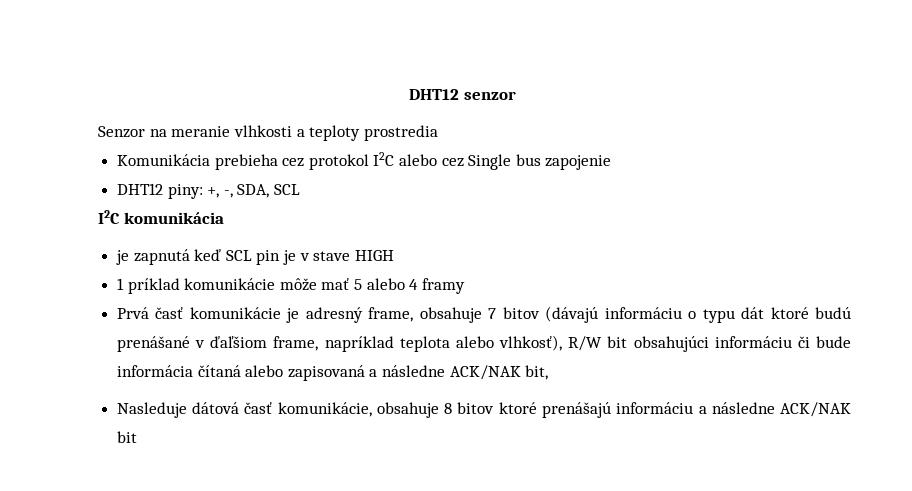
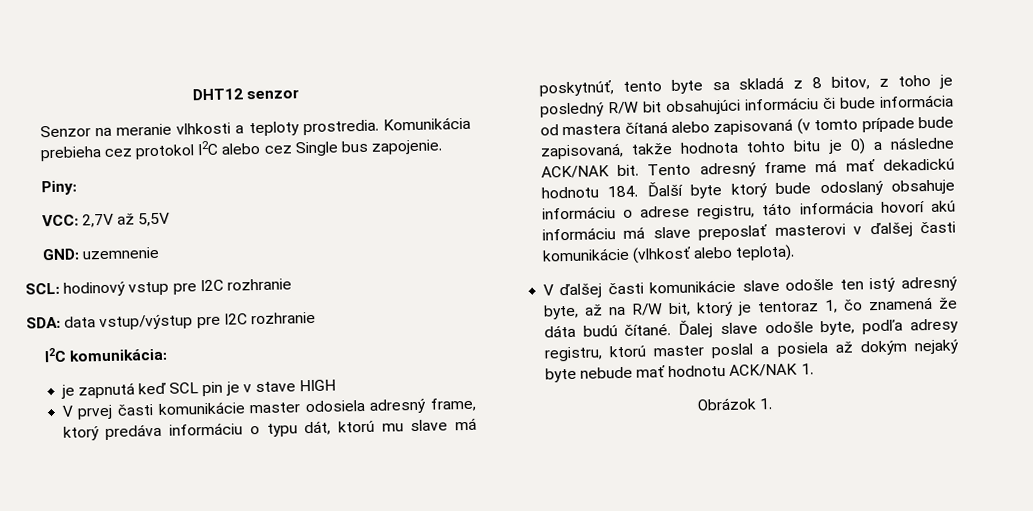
- Senzor na meranie vlhkosti a teploty prostredia
- Komunikácia prebieha cez protokol I2C alebo cez Single bus zapojenie
- DHT12 piny: +, -, SDA, SCL
- I2C komunikácia
+ Senzor na meranie vlhkosti a teploty prostredia. Komunikácia prebieha cez protokol I2C alebo cez Single bus zapojenie.
+ Piny:
+ VCC: 2,7V až 5,5V
+ GND: uzemnenie
+ SCL: hodinový vstup pre I2C rozhranie
+ SDA: data vstup/výstup pre I2C rozhranie
+ I2C komunikácia:
- 1 príklad komunikácie môže mať 5 alebo 4 framy
- Prvá časť komunikácie je adresný frame, obsahuje 7 bitov (dávajú informáciu o typu dát ktoré budú prenášané v ďaľšiom frame, napríklad teplota alebo vlhkosť), R/W bit obsahujúci informáciu či bude informácia čítaná alebo zapisovaná a následne ACK/NAK bit,
- Nasleduje dátová časť komunikácie, obsahuje 8 bitov ktoré prenášajú informáciu a následne ACK/NAK bit
+ V prvej časti komunikácie master odosiela adresný frame, ktorý predáva informáciu o typu dát, ktorú mu slave má poskytnúť, tento byte sa skladá z 8 bitov, z toho je posledný R/W bit obsahujúci informáciu či bude informácia od mastera čítaná alebo zapisovaná (v tomto prípade bude zapisovaná, takže hodnota tohto bitu je 0) a následne ACK/NAK bit. Tento adresný frame má mať dekadickú hodnotu 184. Ďalší byte ktorý bude odoslaný obsahuje informáciu o adrese registru, táto informácia hovorí akú informáciu má slave preposlať masterovi v ďalšej časti komunikácie (vlhkosť alebo teplota).
+ V ďalšej časti komunikácie slave odošle ten istý adresný byte, až na R/W bit, ktorý je tentoraz 1, čo znamená že dáta budú čítané. Ďalej slave odošle byte, podľa adresy registru, ktorú master poslal a posiela až dokým nejaký byte nebude mať hodnotu ACK/NAK 1.
+ Obrázok 1.

